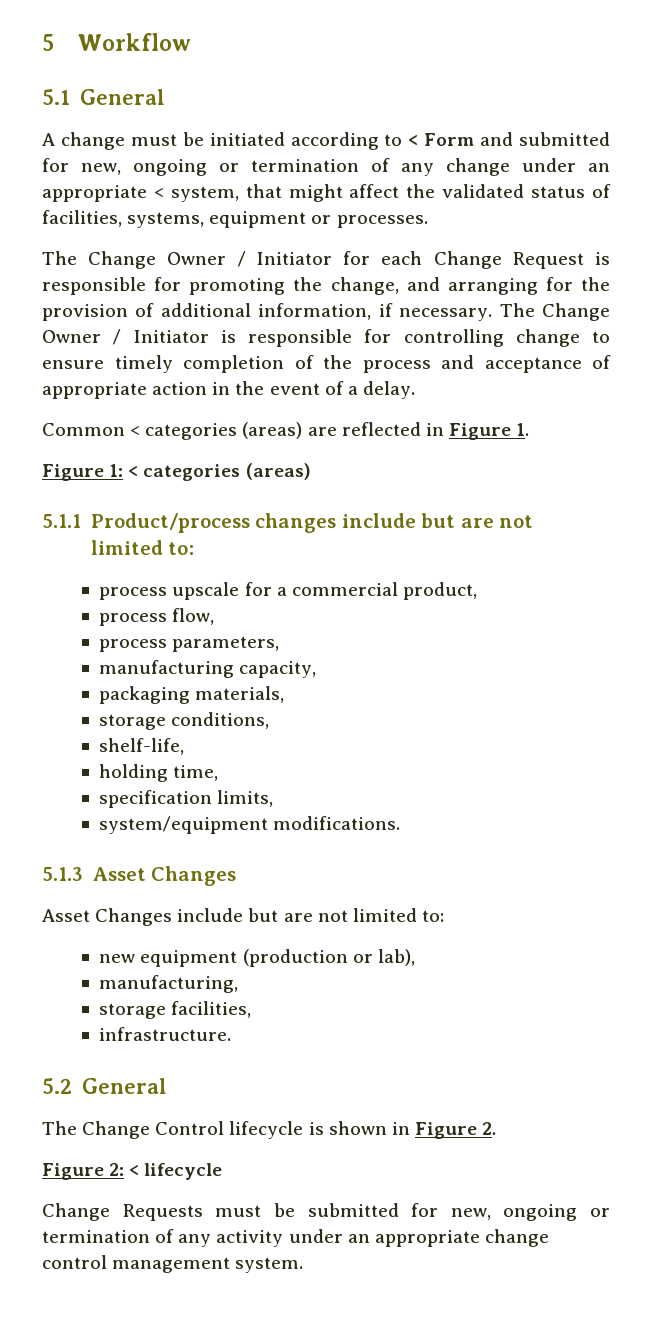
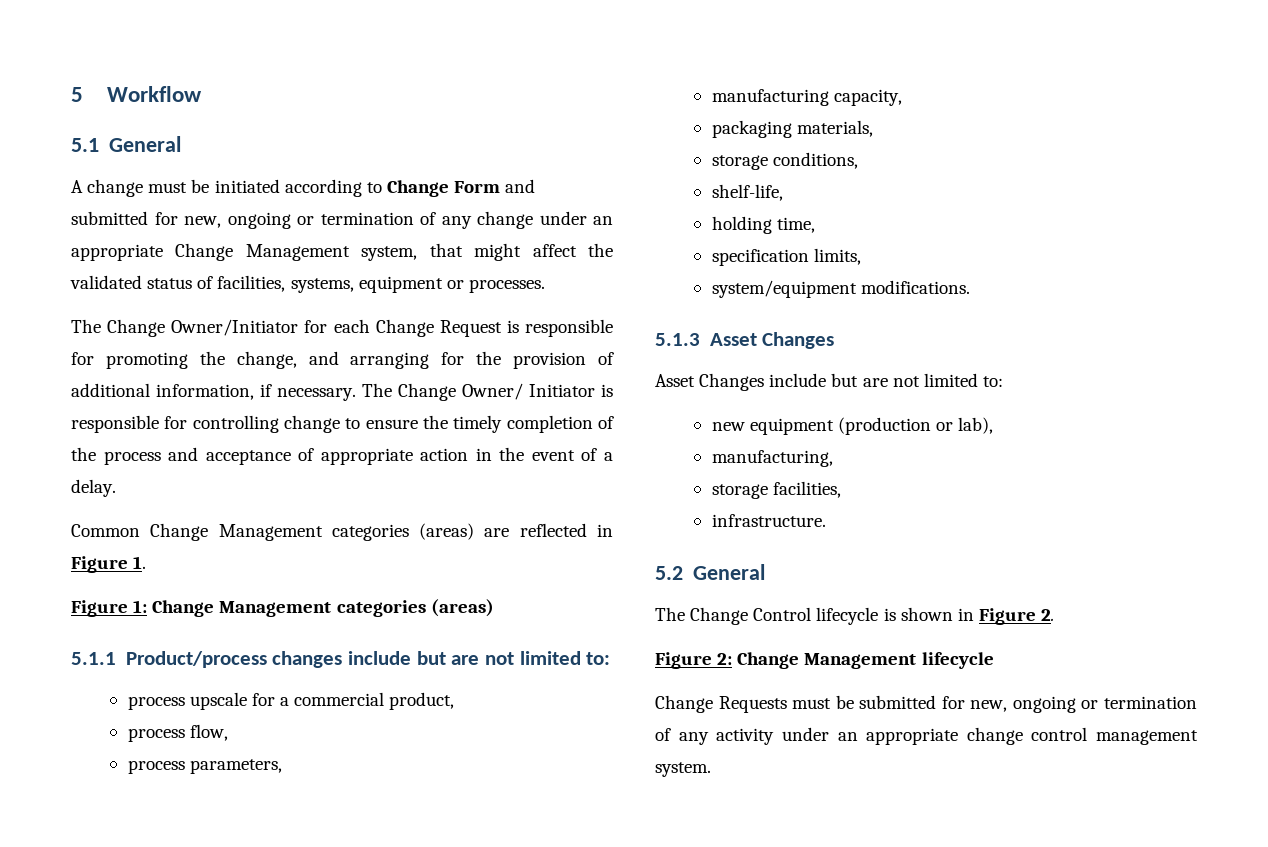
- A change must be initiated according to < Form and submitted for new, ongoing or termination of any change under an appropriate < system, that might affect the validated status of facilities, systems, equipment or processes.
+ A change must be initiated according to Change Form and submitted for new, ongoing or termination of any change under an appropriate Change Management system, that might affect the validated status of facilities, systems, equipment or processes.
- The Change Owner / Initiator for each Change Request is responsible for promoting the change, and arranging for the provision of additional information, if necessary.
+ The Change Owner/Initiator for each Change Request is responsible for promoting the change, and arranging for the provision of additional information, if necessary.
- The Change Owner / Initiator is responsible for controlling change to ensure timely completion of the process and acceptance of appropriate action in the event of a delay.
+ The Change Owner/ Initiator is responsible for controlling change to ensure the timely completion of the process and acceptance of appropriate action in the event of a delay.
- Common < categories (areas) are reflected in Figure 1.
+ Common Change Management categories (areas) are reflected in Figure 1.
- Figure 1: < categories (areas)
+ Figure 1: Change Management categories (areas)
- Figure 2: < lifecycle
+ Figure 2: Change Management lifecycle

